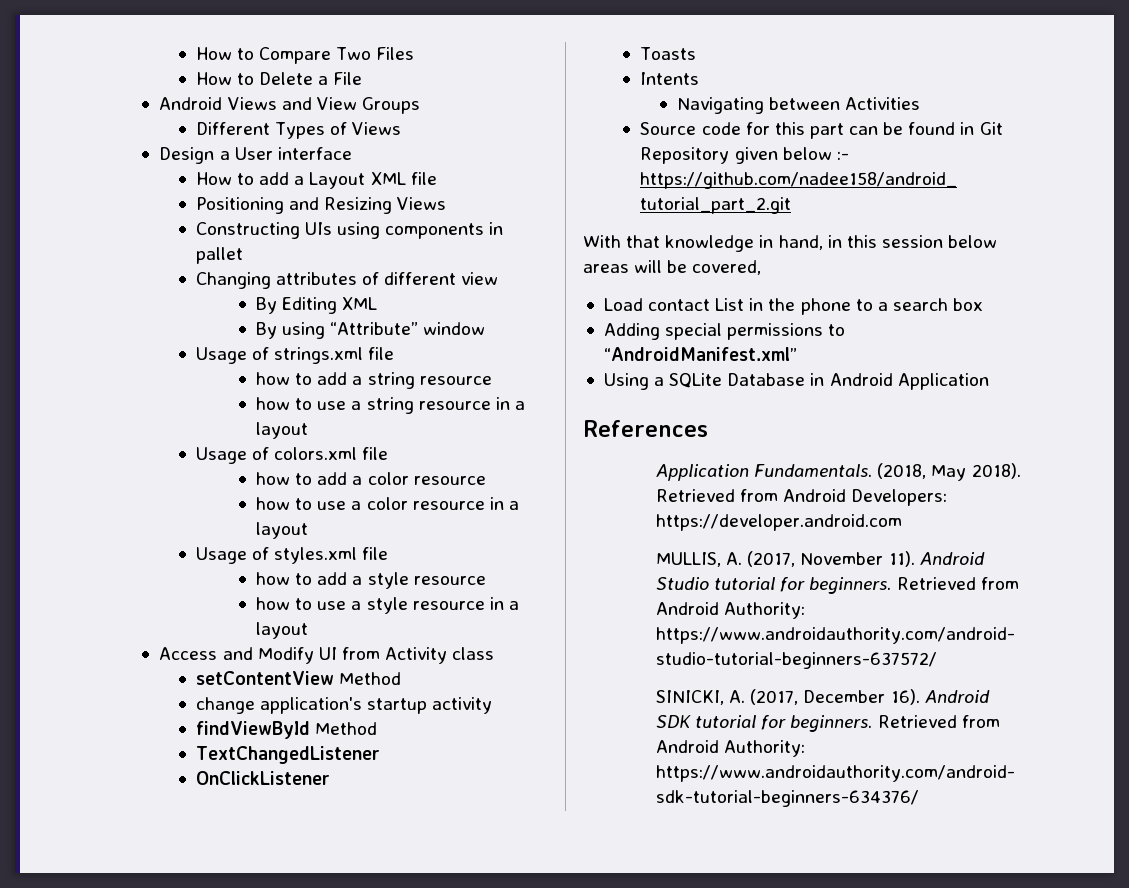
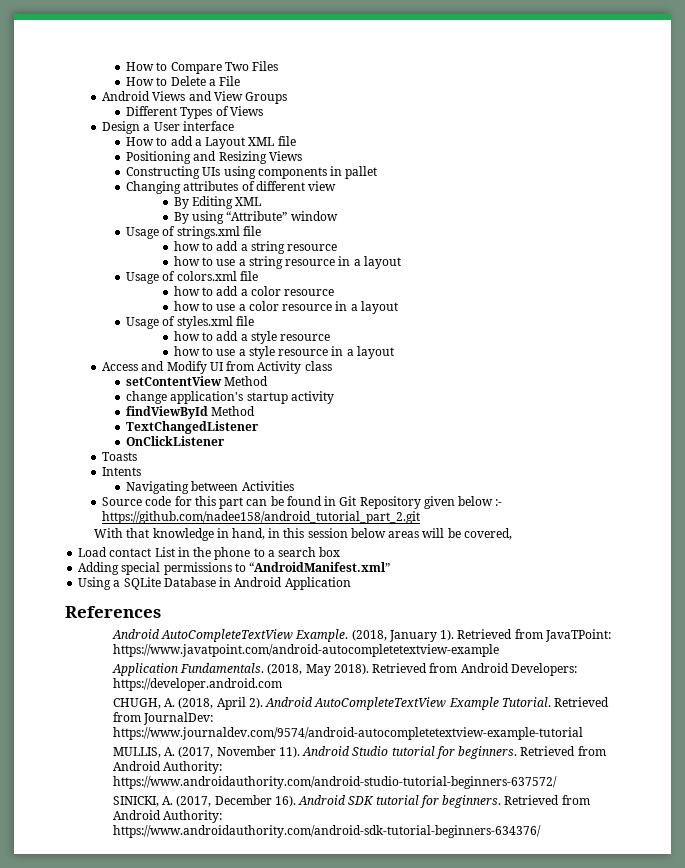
+ Android AutoCompleteTextView Example. (2018, January 1). Retrieved from JavaTPoint: https://www.javatpoint.com/android-autocompletetextview-example
+ CHUGH, A. (2018, April 2). Android AutoCompleteTextView Example Tutorial. Retrieved from JournalDev: https://www.journaldev.com/9574/android-autocompletetextview-example-tutorial

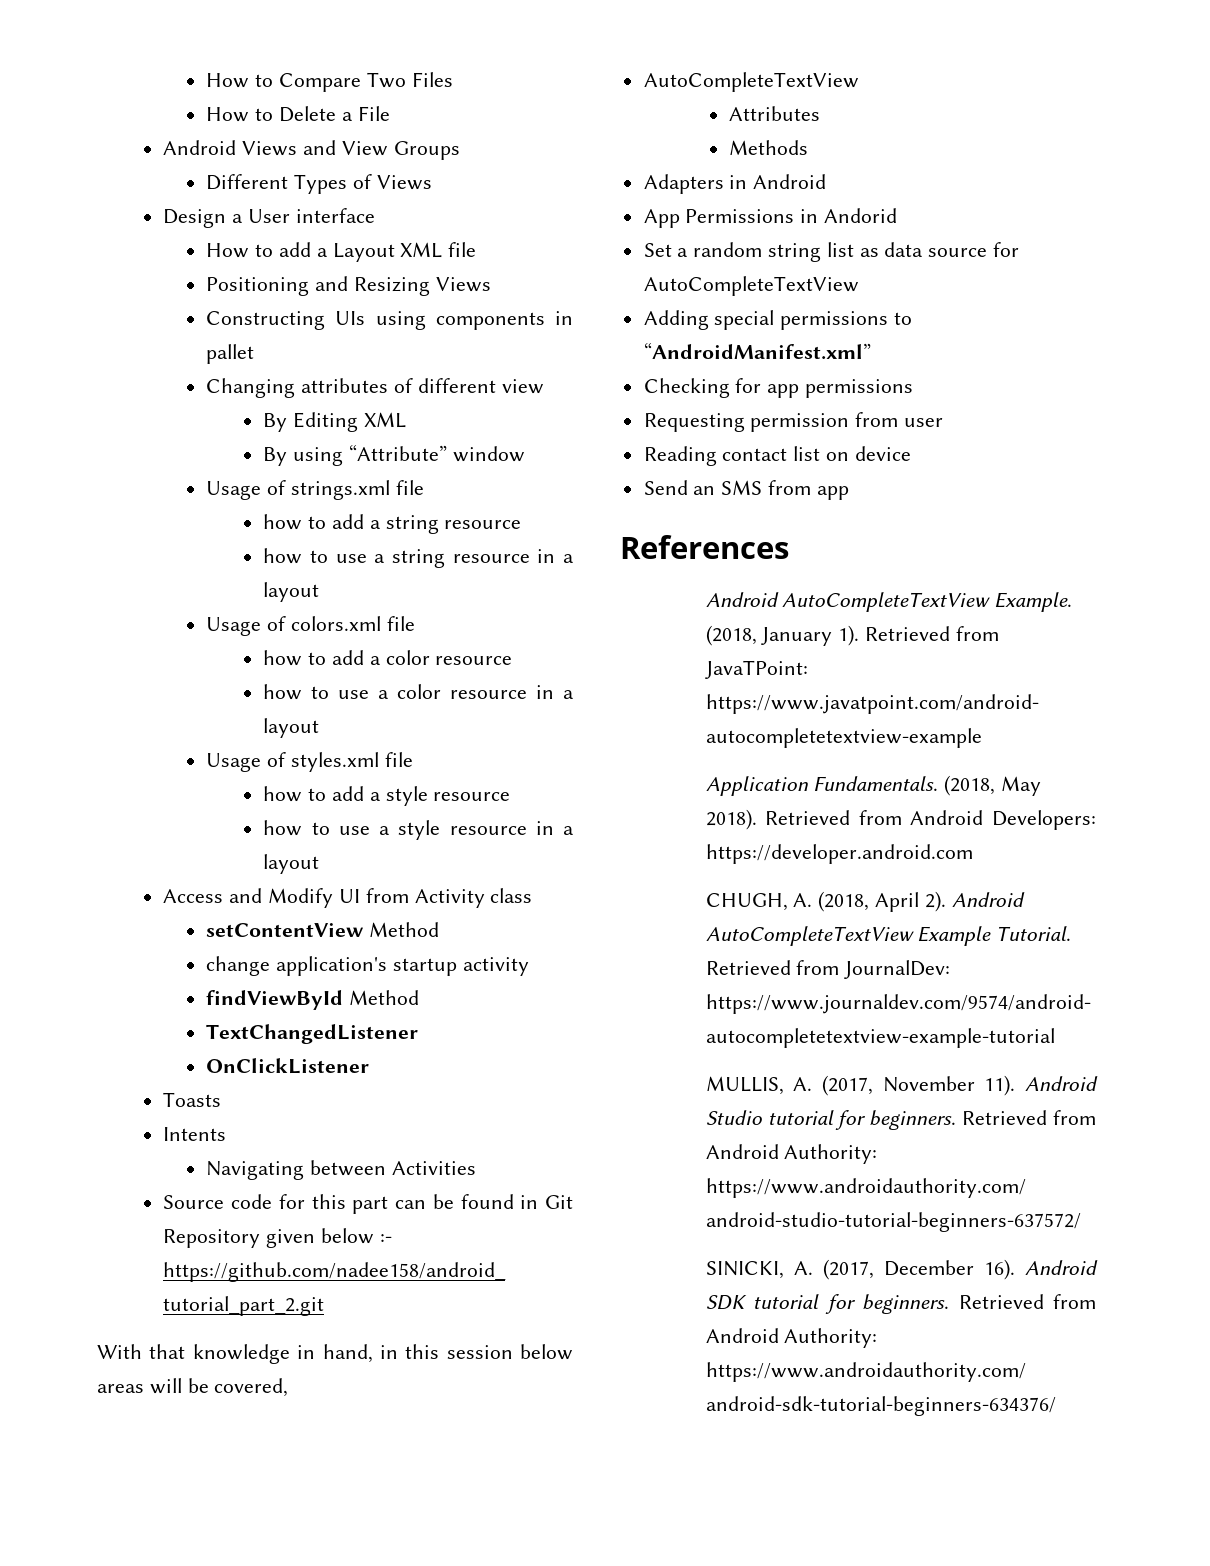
  With that knowledge in hand, in this session below areas will be covered,
- Load contact List in the phone to a search box
+ AutoCompleteTextView
+ Attributes
+ Methods
+ Adapters in Android
+ App Permissions in Andorid
+ Set a random string list as data source for AutoCompleteTextView
- Using a SQLite Database in Android Application
+ Checking for app permissions
+ Requesting permission from user
+ Reading contact list on device
+ Send an SMS from app

